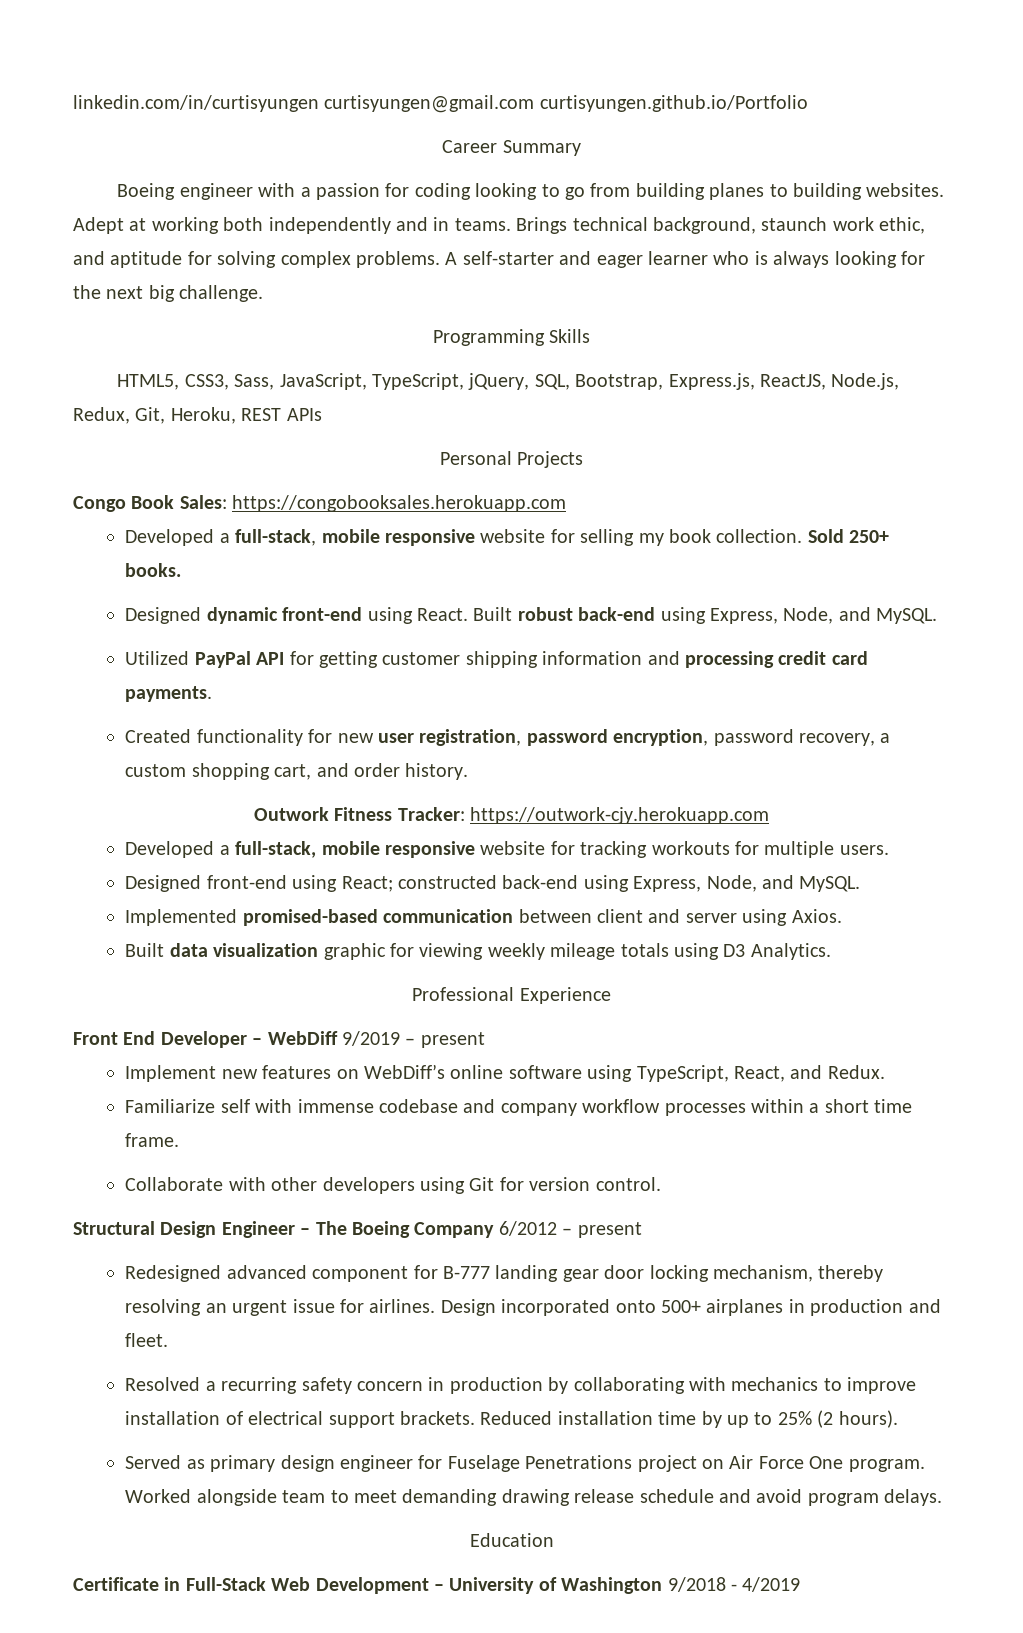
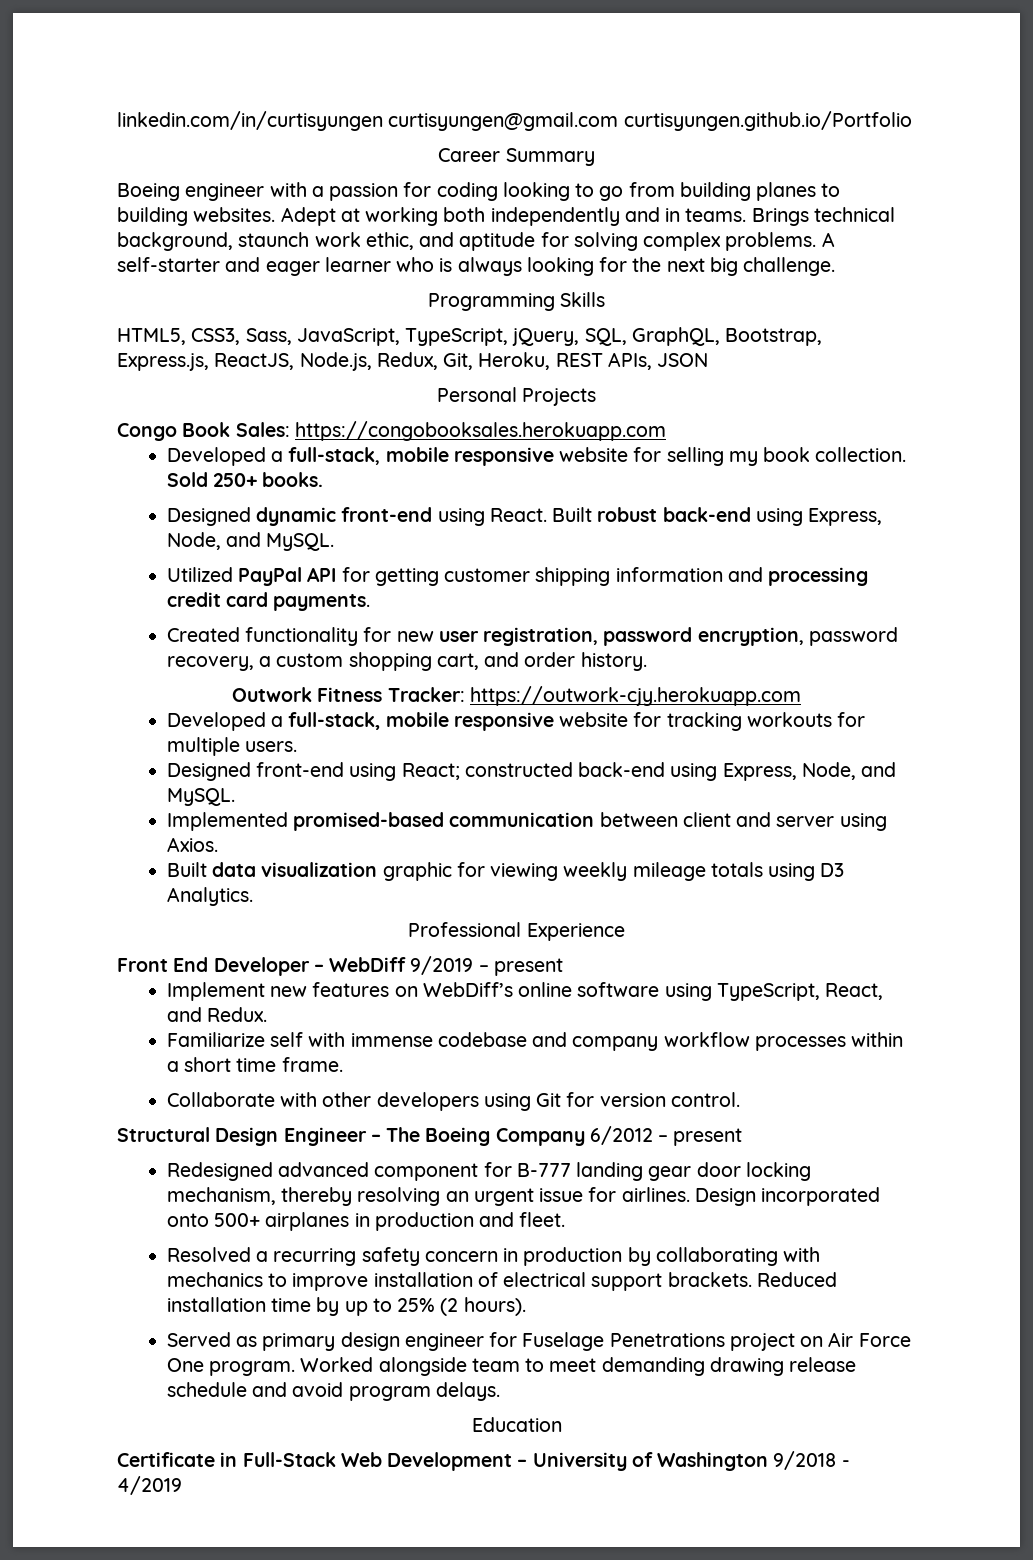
- HTML5, CSS3, Sass, JavaScript, TypeScript, jQuery, SQL, Bootstrap, Express.js, ReactJS, Node.js, Redux, Git, Heroku, REST APIs
+ HTML5, CSS3, Sass, JavaScript, TypeScript, jQuery, SQL, GraphQL, Bootstrap, Express.js, ReactJS, Node.js, Redux, Git, Heroku, REST APIs, JSON

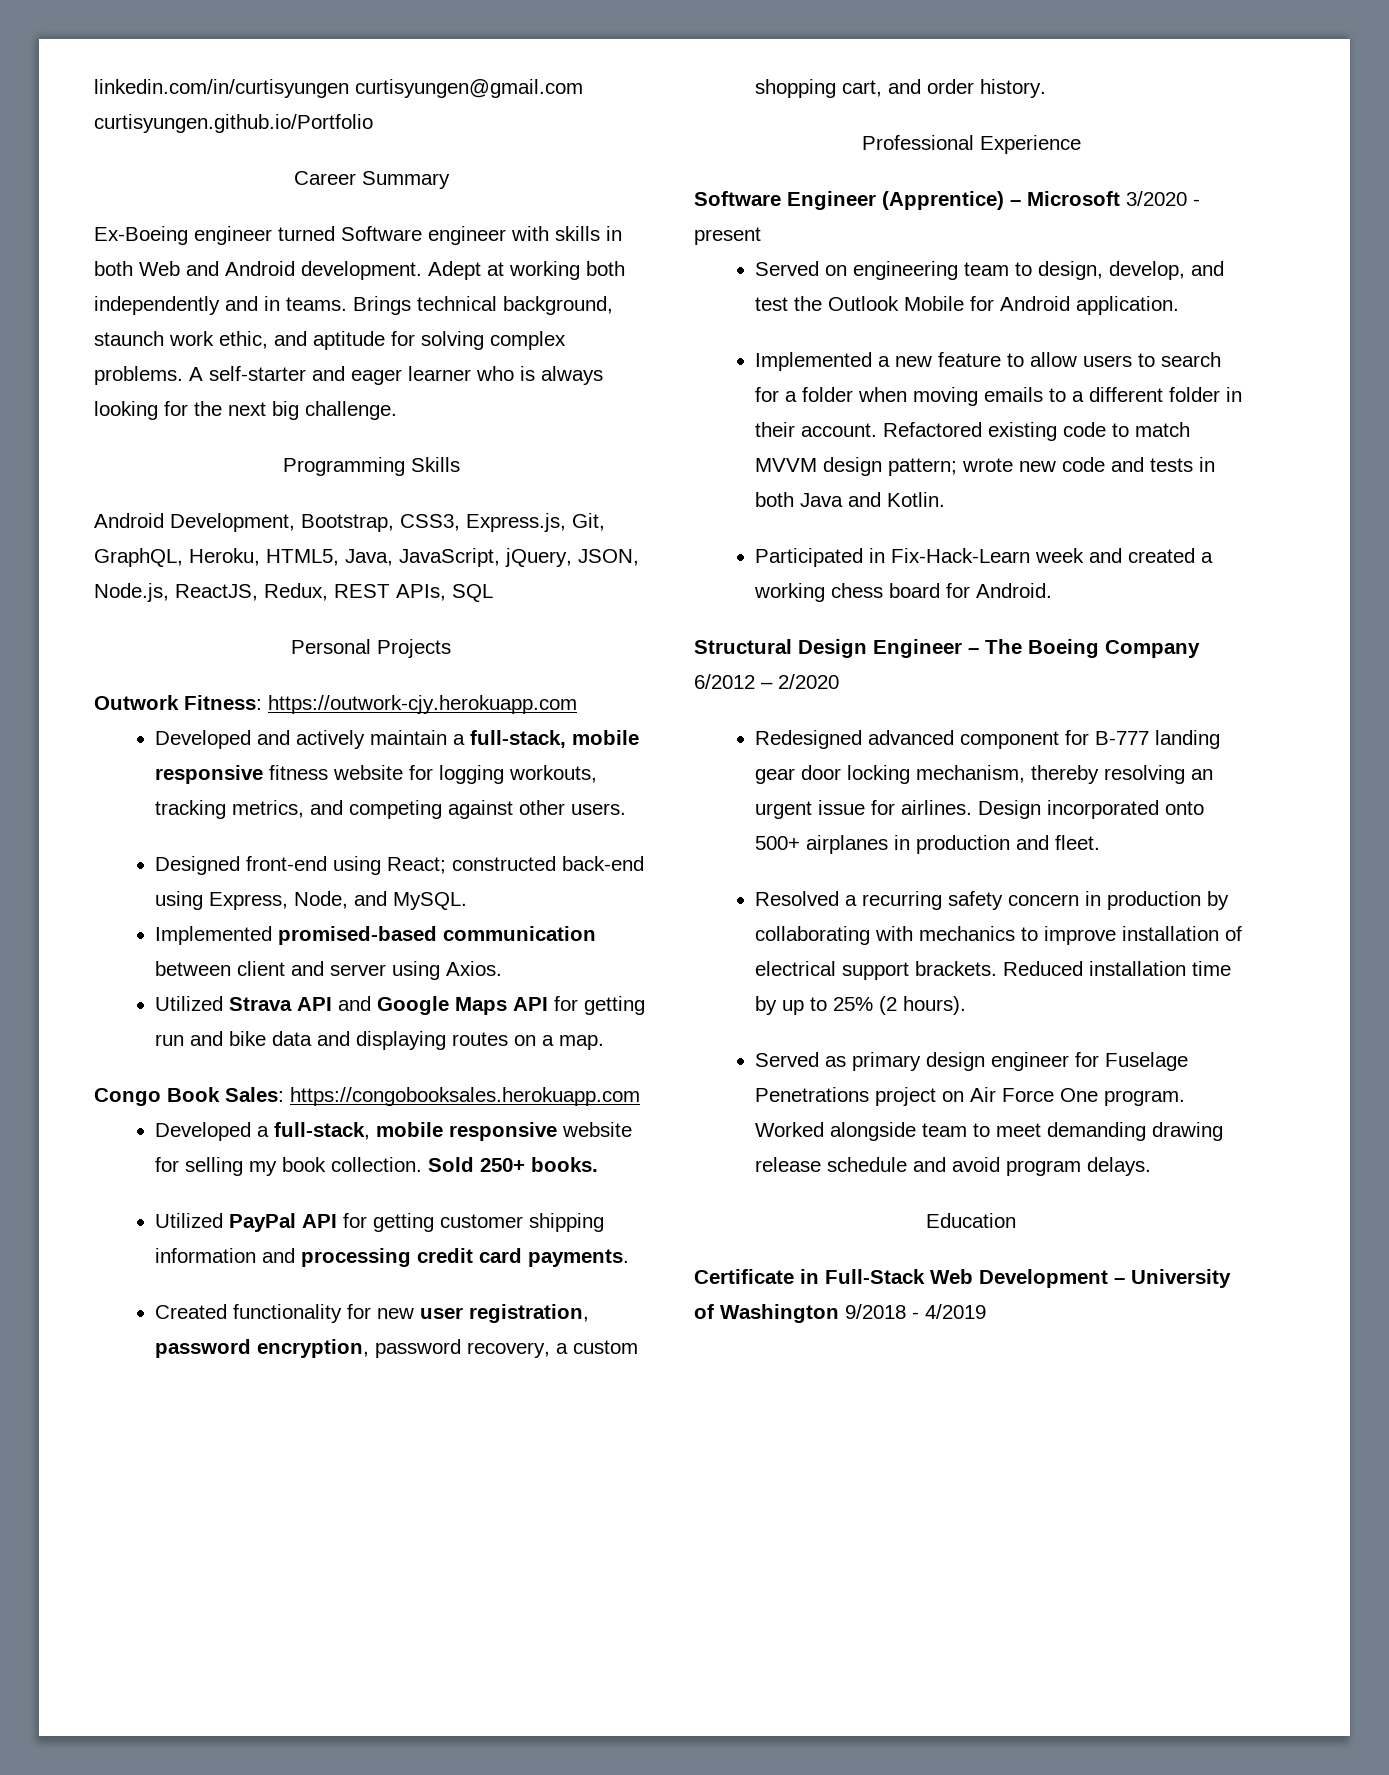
- Boeing engineer with a passion for coding looking to go from building planes to building websites.
+ Ex-Boeing engineer turned Software engineer with skills in both Web and Android development.
- HTML5, CSS3, Sass, JavaScript, TypeScript, jQuery, SQL, GraphQL, Bootstrap, Express.js, ReactJS, Node.js, Redux, Git, Heroku, REST APIs, JSON
+ Android Development, Bootstrap, CSS3, Express.js, Git, GraphQL, Heroku, HTML5, Java, JavaScript, jQuery, JSON, Node.js, ReactJS, Redux, REST APIs, SQL
+ Outwork Fitness: https://outwork-cjy.herokuapp.com
+ Developed and actively maintain a full-stack, mobile responsive fitness website for logging workouts, tracking metrics, and competing against other users.
+ Designed front-end using React; constructed back-end using Express, Node, and MySQL.
+ Implemented promised-based communication between client and server using Axios.
+ Utilized Strava API and Google Maps API for getting run and bike data and displaying routes on a map.
- Designed dynamic front-end using React. Built robust back-end using Express, Node, and MySQL.
- Outwork Fitness Tracker: https://outwork-cjy.herokuapp.com
- Developed a full-stack, mobile responsive website for tracking workouts for multiple users.
- Designed front-end using React; constructed back-end using Express, Node, and MySQL.
- Implemented promised-based communication between client and server using Axios.
- Built data visualization graphic for viewing weekly mileage totals using D3 Analytics.
  Professional Experience
- Front End Developer – WebDiff 9/2019 – present
- Implement new features on WebDiff’s online software using TypeScript, React, and Redux.
- Familiarize self with immense codebase and company workflow processes within a short time frame.
- Collaborate with other developers using Git for version control.
+ Software Engineer (Apprentice) – Microsoft 3/2020 - present
+ Served on engineering team to design, develop, and test the Outlook Mobile for Android application.
+ Implemented a new feature to allow users to search for a folder when moving emails to a different folder in their account. Refactored existing code to match MVVM design pattern; wrote new code and tests in both Java and Kotlin.
+ Participated in Fix-Hack-Learn week and created a working chess board for Android.
- Structural Design Engineer – The Boeing Company 6/2012 – present
+ Structural Design Engineer – The Boeing Company 6/2012 – 2/2020

